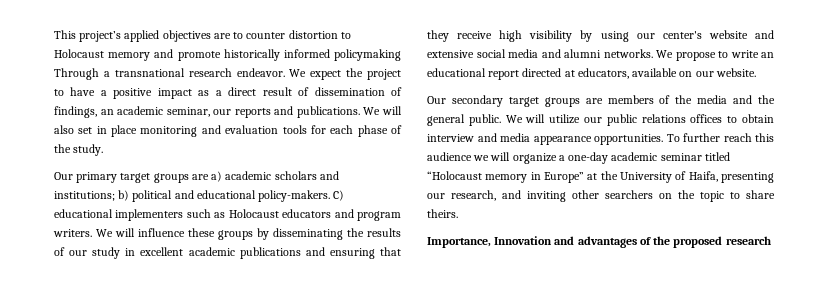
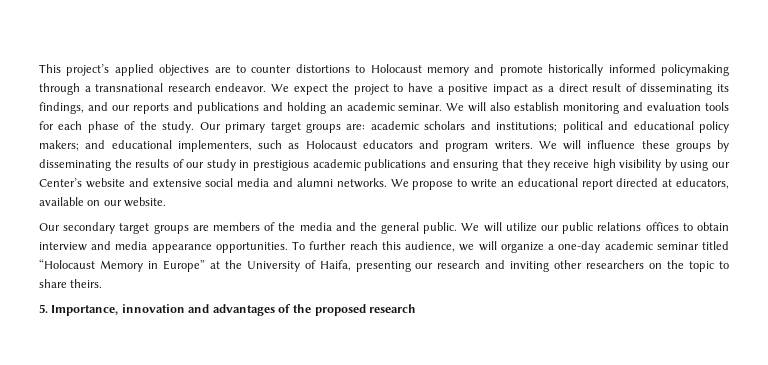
- This project’s applied objectives are to counter distortion to Holocaust memory and promote historically informed policymaking Through a transnational research endeavor.
+ This project’s applied objectives are to counter distortions to Holocaust memory and promote historically informed policymaking through a transnational research endeavor.
- We expect the project to have a positive impact as a direct result of dissemination of findings, an academic seminar, our reports and publications. We will also set in place monitoring and evaluation tools for each phase of the study.
- Our primary target groups are a) academic scholars and institutions; b) political and educational policy-makers. C) educational implementers such as Holocaust educators and program writers.
+ We expect the project to have a positive impact as a direct result of disseminating its findings, and our reports and publications and holding an academic seminar. We will also establish monitoring and evaluation tools for each phase of the study. Our primary target groups are: academic scholars and institutions; political and educational policy makers; and educational implementers, such as Holocaust educators and program writers.
- We will influence these groups by disseminating the results of our study in excellent academic publications and ensuring that they receive high visibility by using our center's website and extensive social media and alumni networks.
+ We will influence these groups by disseminating the results of our study in prestigious academic publications and ensuring that they receive high visibility by using our Center’s website and extensive social media and alumni networks.
- To further reach this audience we will organize a one-day academic seminar titled “Holocaust memory in Europe” at the University of Haifa, presenting our research, and inviting other searchers on the topic to share theirs.
+ To further reach this audience, we will organize a one-day academic seminar titled “Holocaust Memory in Europe” at the University of Haifa, presenting our research and inviting other researchers on the topic to share theirs.
- Importance, Innovation and advantages of the proposed research
+ 5. Importance, innovation and advantages of the proposed research

